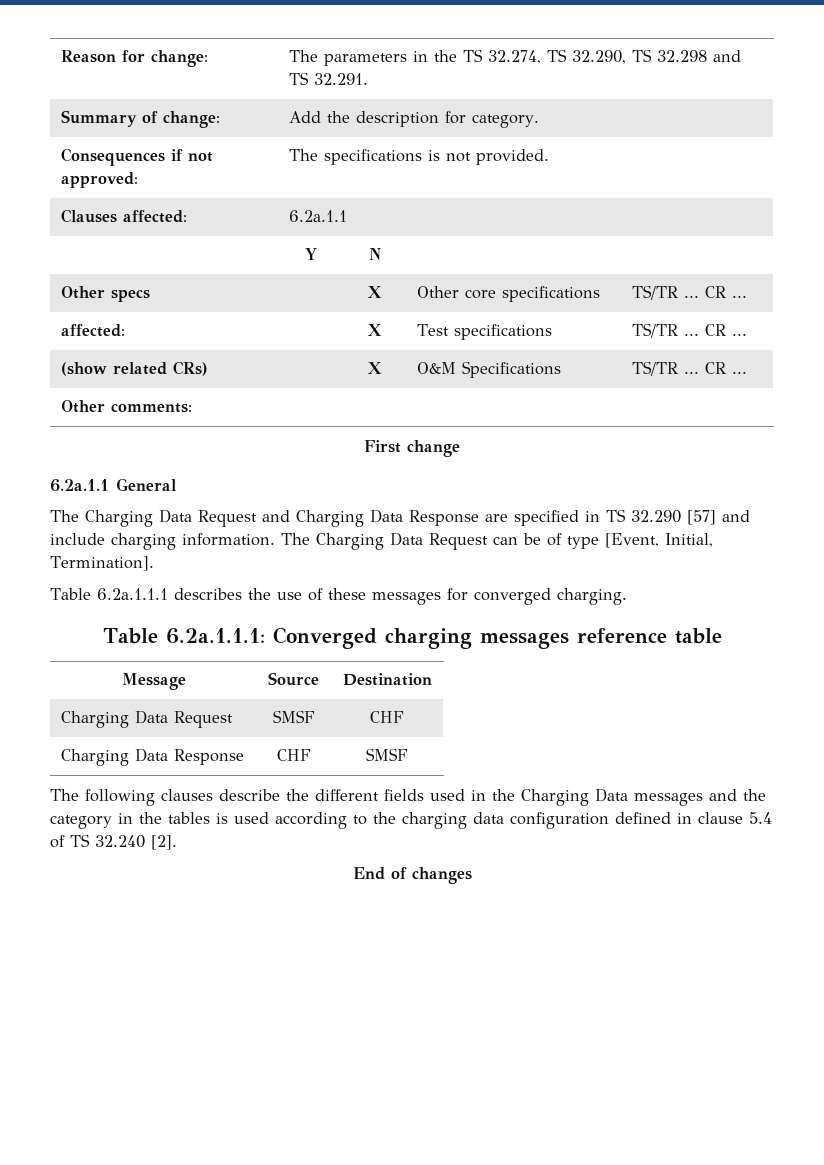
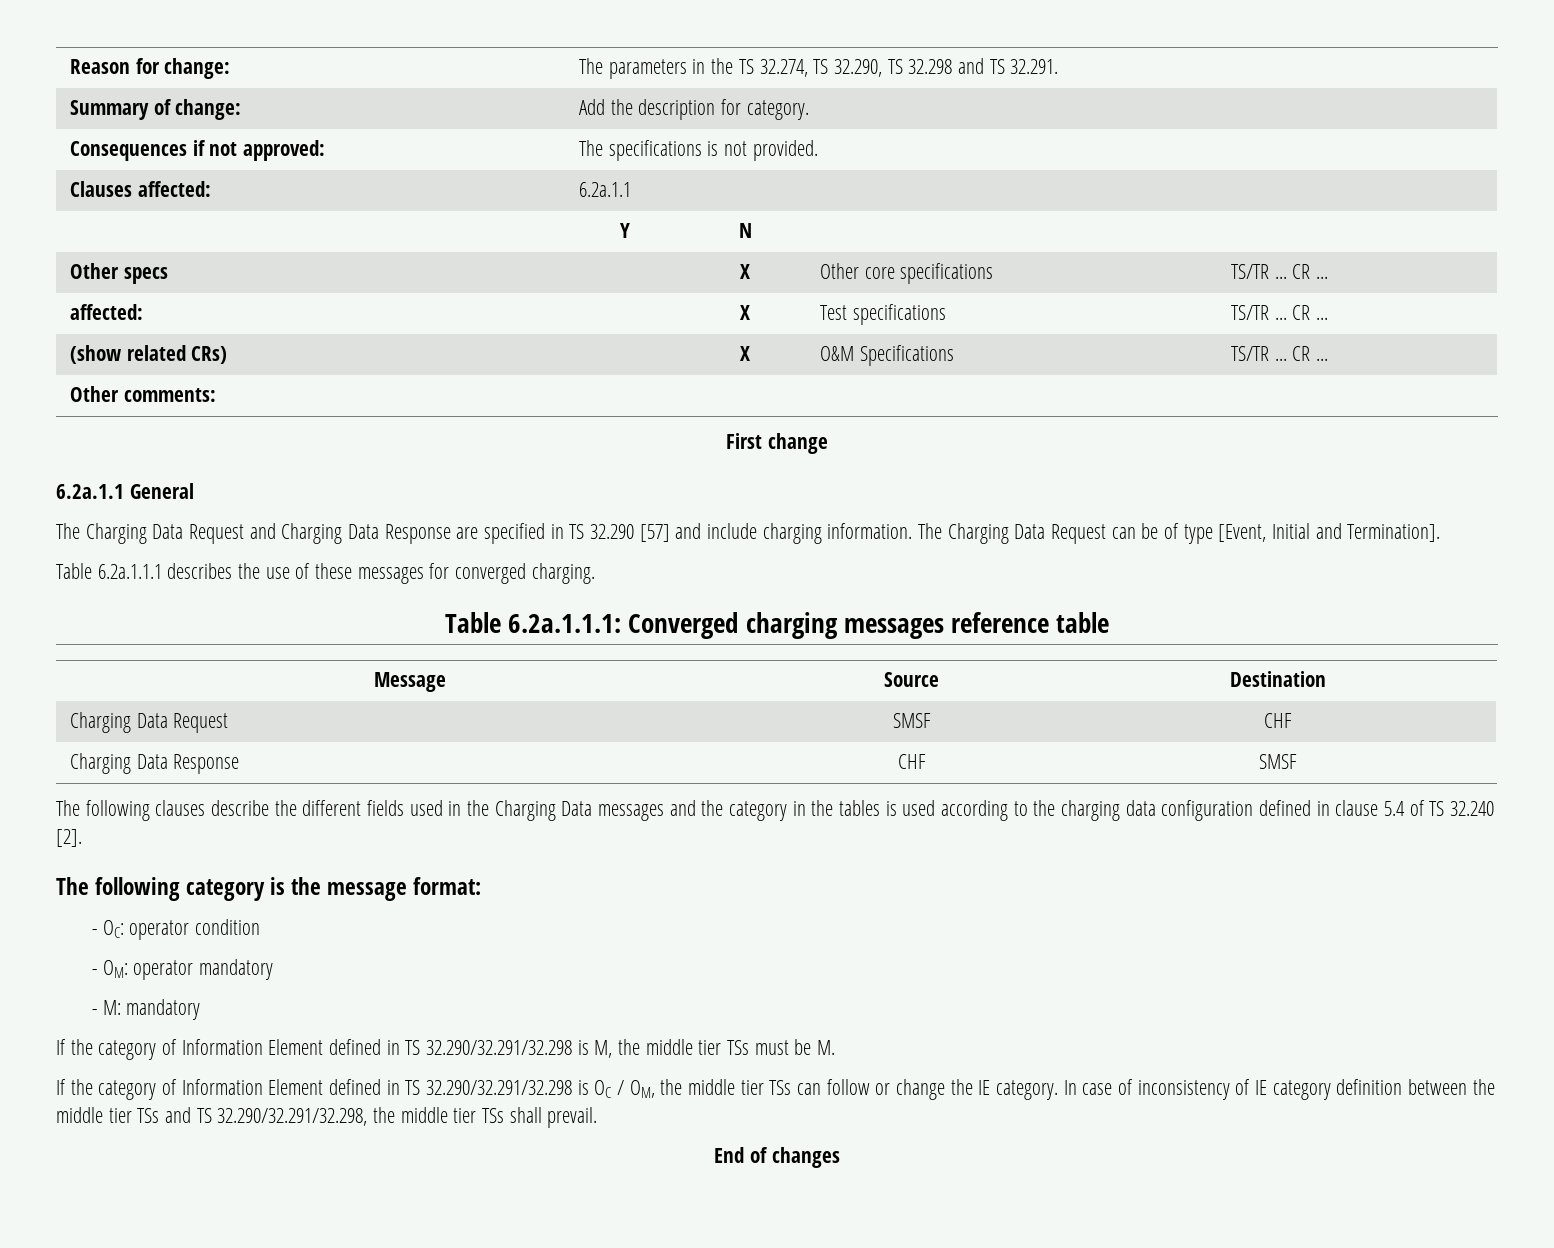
- The Charging Data Request can be of type [Event, Initial, Termination].
+ The Charging Data Request can be of type [Event, Initial and Termination].
+ The following category is the message format:
+ - OC: operator condition
+ - OM: operator mandatory
+ - M: mandatory
+ If the category of Information Element defined in TS 32.290/32.291/32.298 is M, the middle tier TSs must be M.
+ If the category of Information Element defined in TS 32.290/32.291/32.298 is OC / OM, the middle tier TSs can follow or change the IE category. In case of inconsistency of IE category definition between the middle tier TSs and TS 32.290/32.291/32.298, the middle tier TSs shall prevail.

